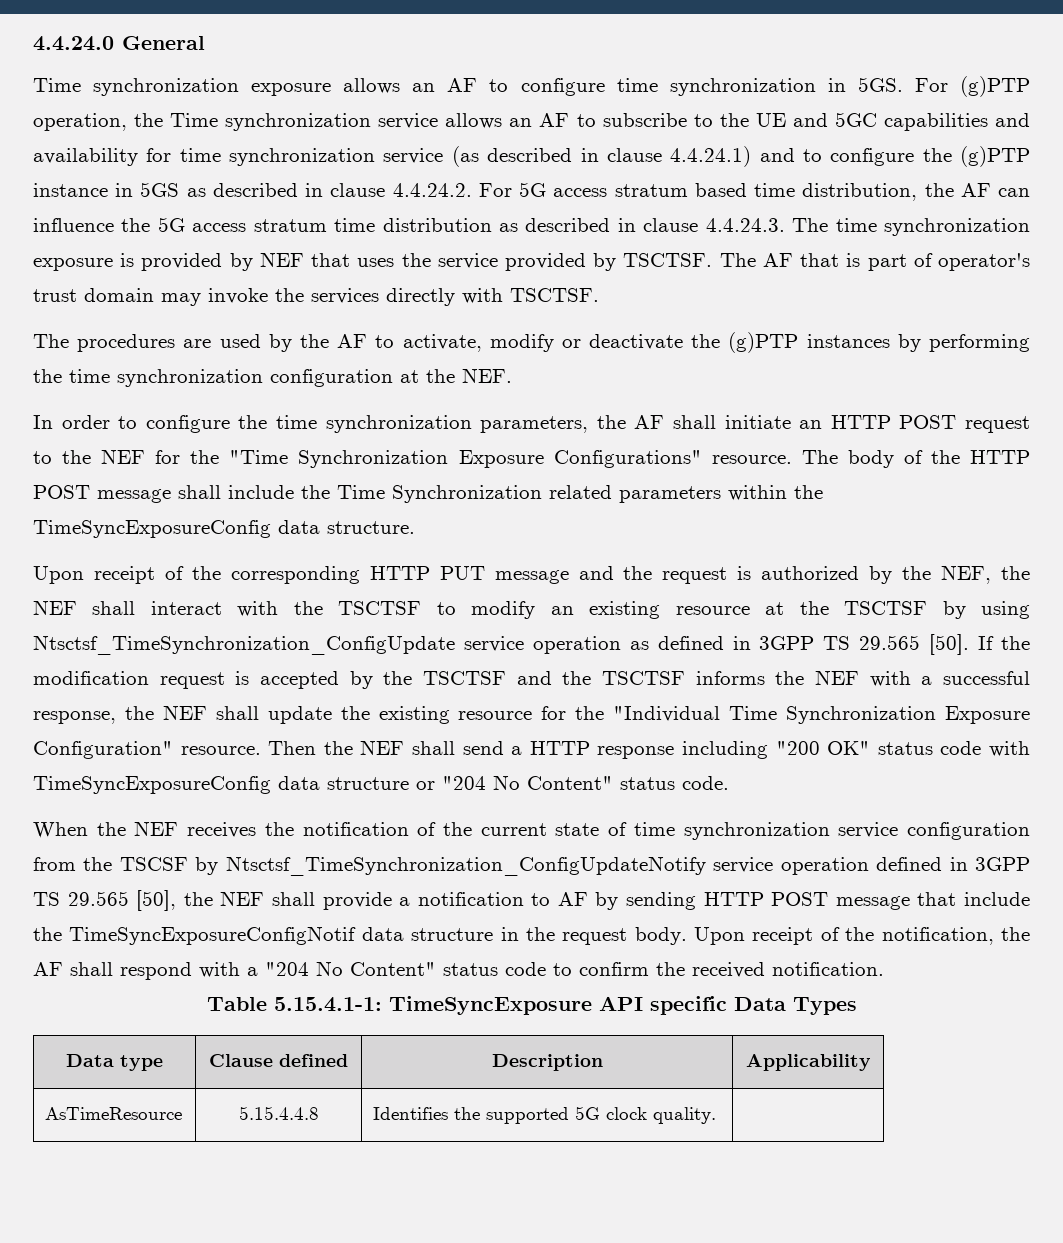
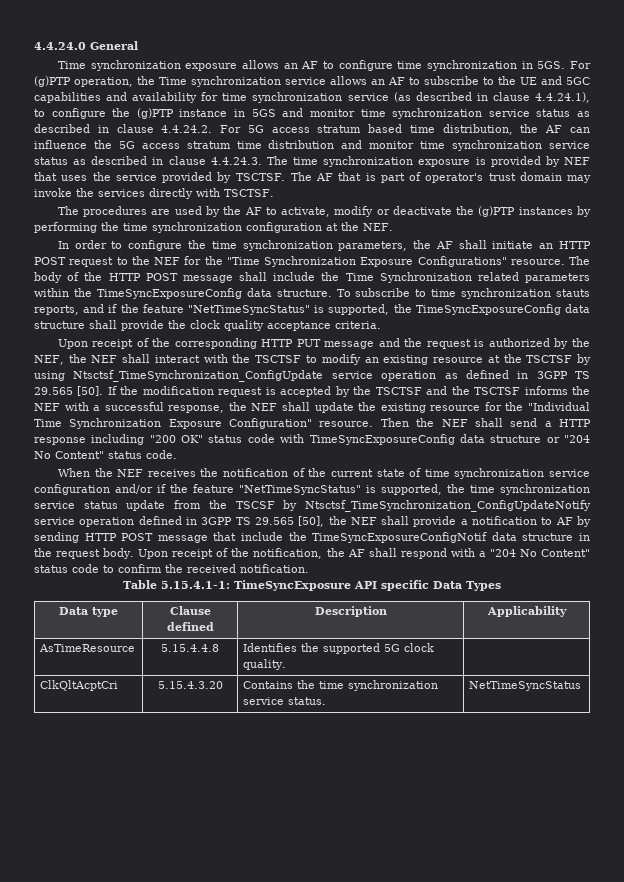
- For (g)PTP operation, the Time synchronization service allows an AF to subscribe to the UE and 5GC capabilities and availability for time synchronization service (as described in clause 4.4.24.1) and to configure the (g)PTP instance in 5GS as described in clause 4.4.24.2. For 5G access stratum based time distribution, the AF can influence the 5G access stratum time distribution as described in clause 4.4.24.3. The time synchronization exposure is provided by NEF that uses the service provided by TSCTSF.
+ For (g)PTP operation, the Time synchronization service allows an AF to subscribe to the UE and 5GC capabilities and availability for time synchronization service (as described in clause 4.4.24.1), to configure the (g)PTP instance in 5GS and monitor time synchronization service status as described in clause 4.4.24.2. For 5G access stratum based time distribution, the AF can influence the 5G access stratum time distribution and monitor time synchronization service status as described in clause 4.4.24.3. The time synchronization exposure is provided by NEF that uses the service provided by TSCTSF.
+ To subscribe to time synchronization stauts reports, and if the feature "NetTimeSyncStatus" is supported, the TimeSyncExposureConfig data structure shall provide the clock quality acceptance criteria.
- When the NEF receives the notification of the current state of time synchronization service configuration from the TSCSF by Ntsctsf_TimeSynchronization_ConfigUpdateNotify service operation defined in 3GPP TS 29.565 [50], the NEF shall provide a notification to AF by sending HTTP POST message that include the TimeSyncExposureConfigNotif data structure in the request body.
+ When the NEF receives the notification of the current state of time synchronization service configuration and/or if the feature "NetTimeSyncStatus" is supported, the time synchronization service status update from the TSCSF by Ntsctsf_TimeSynchronization_ConfigUpdateNotify service operation defined in 3GPP TS 29.565 [50], the NEF shall provide a notification to AF by sending HTTP POST message that include the TimeSyncExposureConfigNotif data structure in the request body.
+ ClkQltAcptCri | 5.15.4.3.20 | Contains the time synchronization service status. | NetTimeSyncStatus

